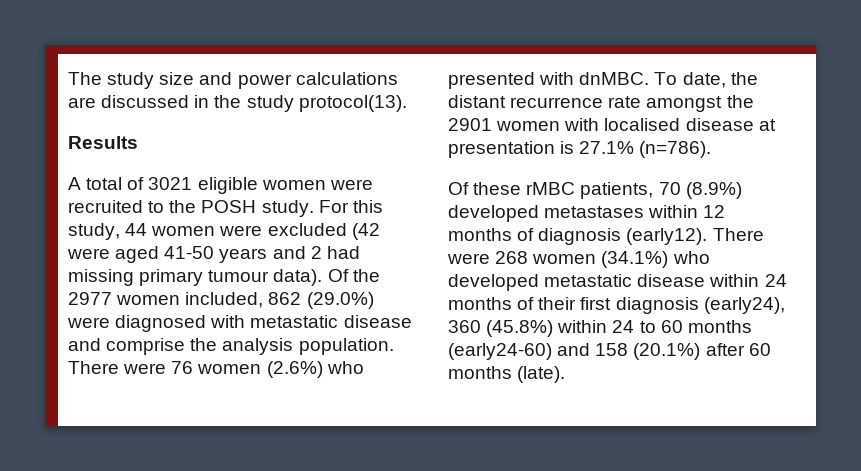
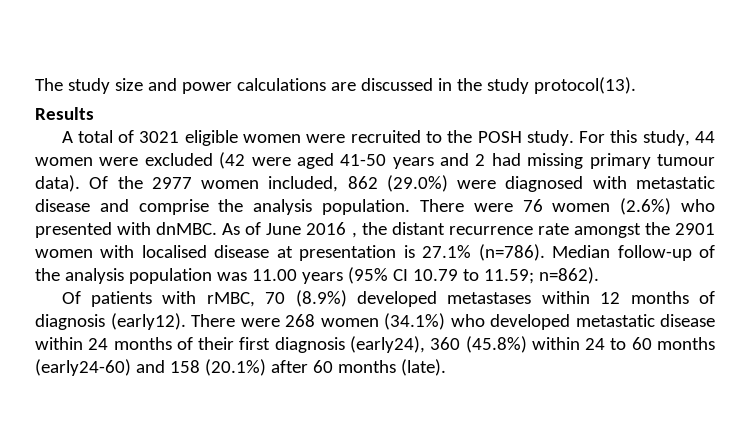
- To date, the distant recurrence rate amongst the 2901 women with localised disease at presentation is 27.1% (n=786).
- Of these rMBC patients, 70 (8.9%) developed metastases within 12 months of diagnosis (early12).
+ As of June 2016 , the distant recurrence rate amongst the 2901 women with localised disease at presentation is 27.1% (n=786). Median follow-up of the analysis population was 11.00 years (95% CI 10.79 to 11.59; n=862).
+ Of patients with rMBC, 70 (8.9%) developed metastases within 12 months of diagnosis (early12).

